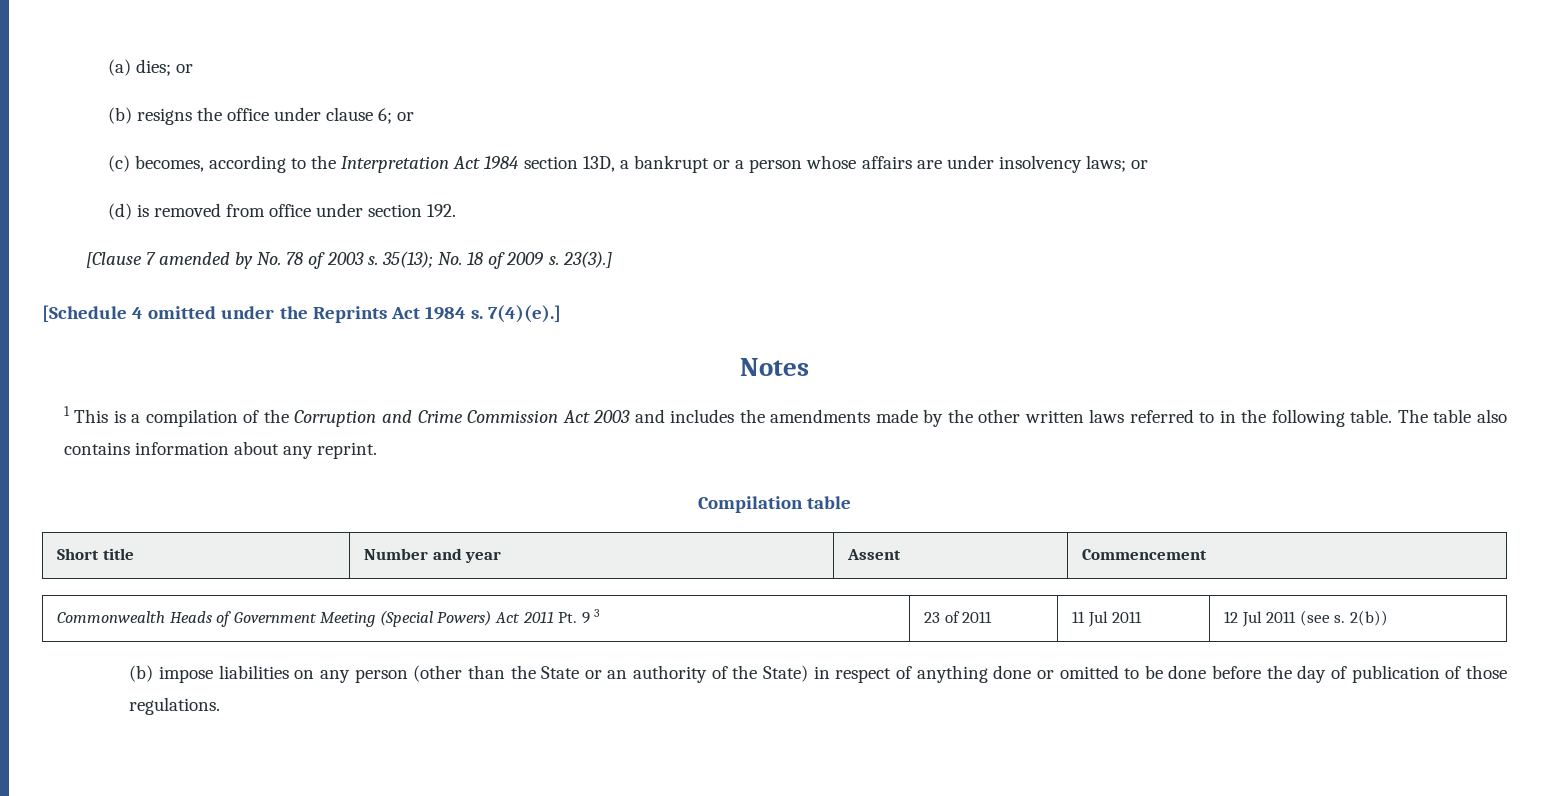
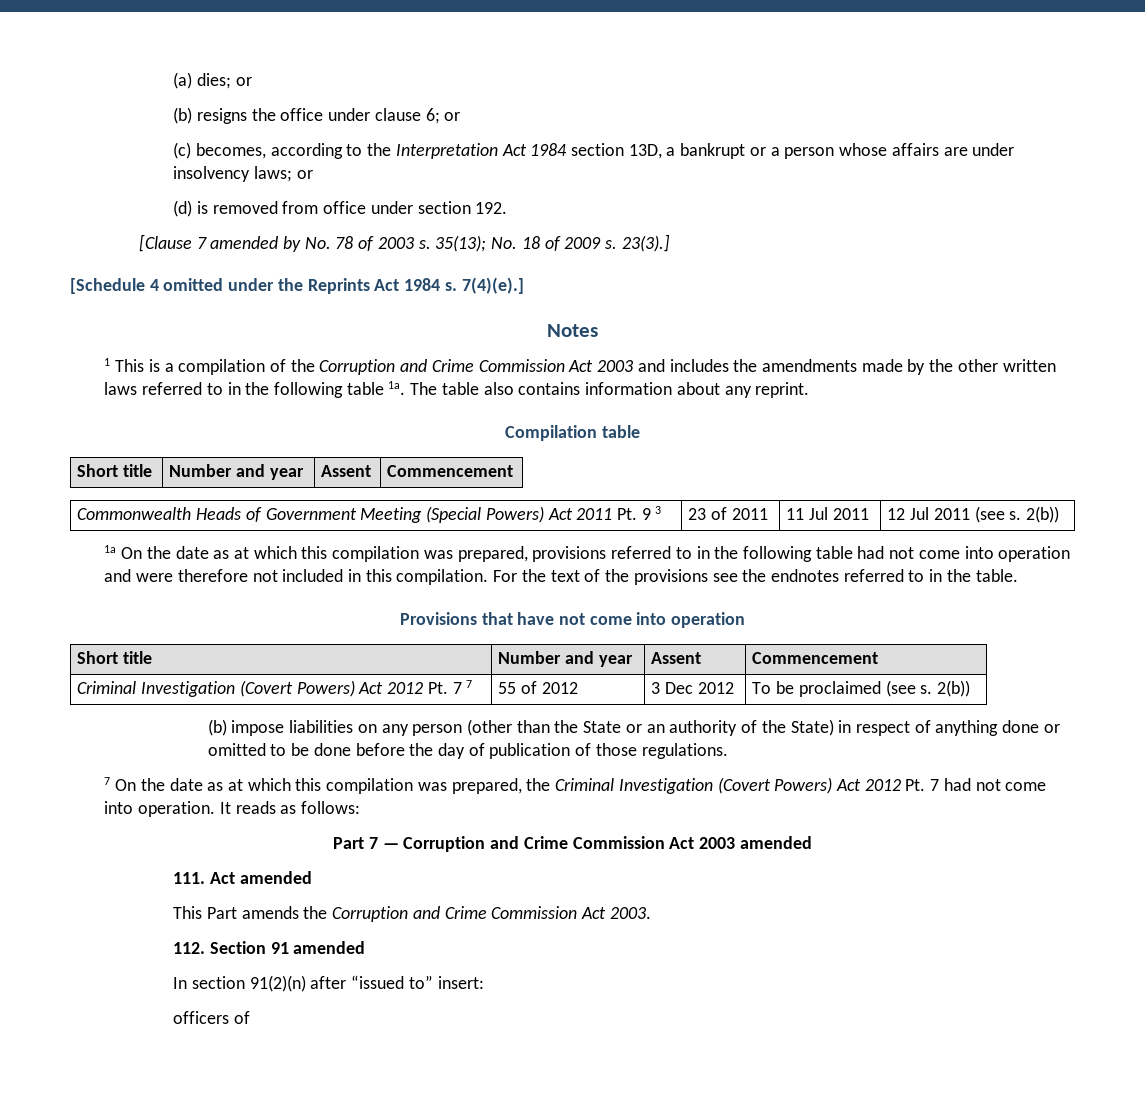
- 1 This is a compilation of the Corruption and Crime Commission Act 2003 and includes the amendments made by the other written laws referred to in the following table.
+ 1 This is a compilation of the Corruption and Crime Commission Act 2003 and includes the amendments made by the other written laws referred to in the following table 1a.
+ 1a On the date as at which this compilation was prepared, provisions referred to in the following table had not come into operation and were therefore not included in this compilation. For the text of the provisions see the endnotes referred to in the table.
+ Provisions that have not come into operation
+ Short title | Number and year | Assent | Commencement
+ Criminal Investigation (Covert Powers) Act 2012 Pt. 7 7 | 55 of 2012 | 3 Dec 2012 | To be proclaimed (see s. 2(b))
+ 7 On the date as at which this compilation was prepared, the Criminal Investigation (Covert Powers) Act 2012 Pt. 7 had not come into operation. It reads as follows:
+ Part 7 — Corruption and Crime Commission Act 2003 amended
+ 111. Act amended
+ This Part amends the Corruption and Crime Commission Act 2003.
+ 112. Section 91 amended
+ In section 91(2)(n) after “issued to” insert:
+ officers of

